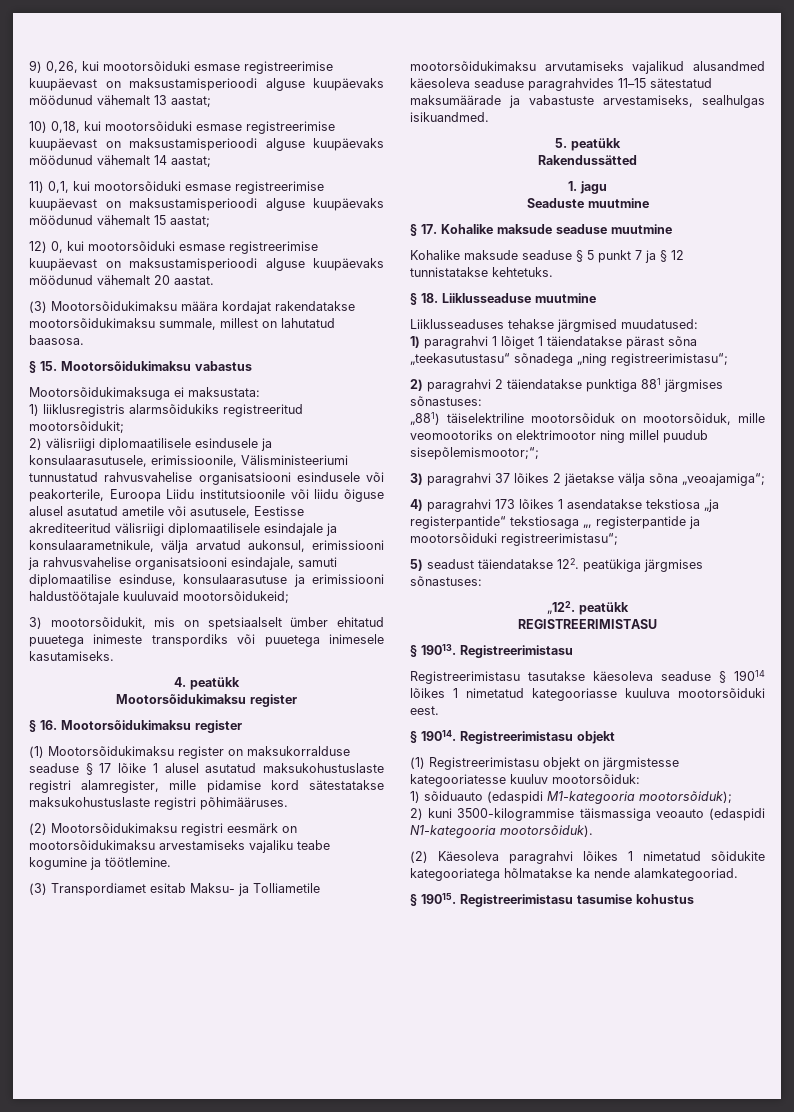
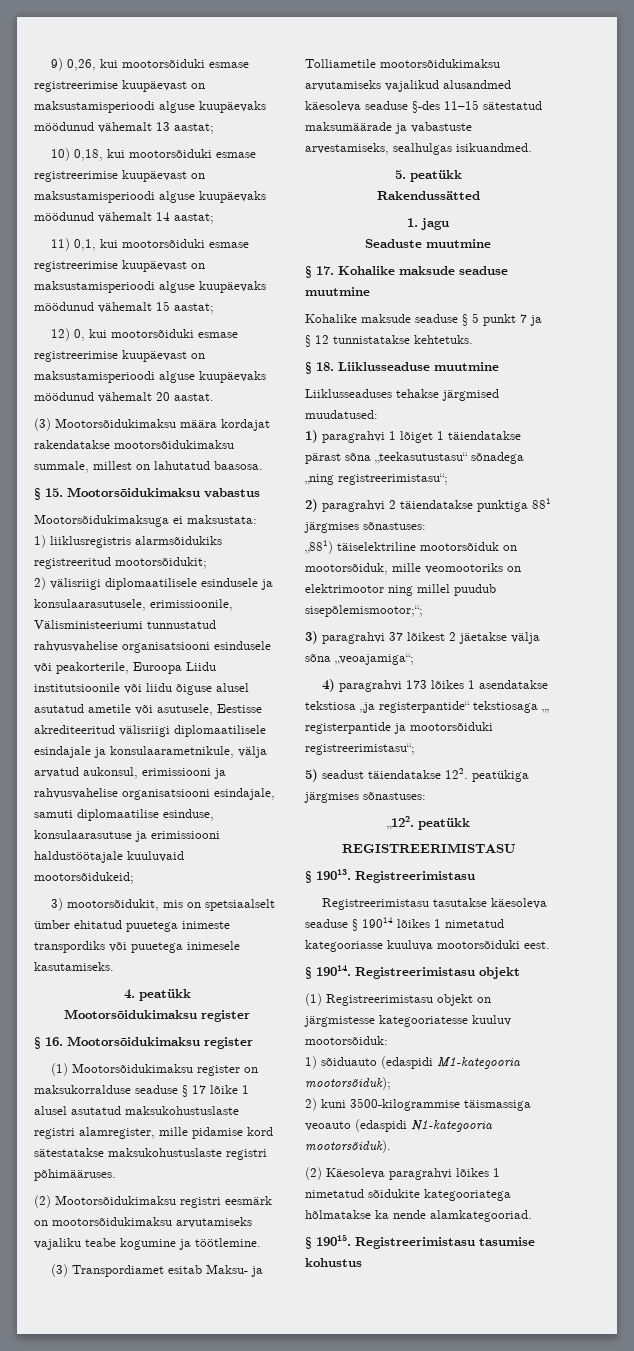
- (2) Mootorsõidukimaksu registri eesmärk on mootorsõidukimaksu arvestamiseks vajaliku teabe kogumine ja töötlemine.
+ (2) Mootorsõidukimaksu registri eesmärk on mootorsõidukimaksu arvutamiseks vajaliku teabe kogumine ja töötlemine.
- (3) Transpordiamet esitab Maksu- ja Tolliametile mootorsõidukimaksu arvutamiseks vajalikud alusandmed käesoleva seaduse paragrahvides 11–15 sätestatud maksumäärade ja vabastuste arvestamiseks, sealhulgas isikuandmed.
+ (3) Transpordiamet esitab Maksu- ja Tolliametile mootorsõidukimaksu arvutamiseks vajalikud alusandmed käesoleva seaduse §-des 11–15 sätestatud maksumäärade ja vabastuste arvestamiseks, sealhulgas isikuandmed.
- 3) paragrahvi 37 lõikes 2 jäetakse välja sõna „veoajamiga“;
+ 3) paragrahvi 37 lõikest 2 jäetakse välja sõna „veoajamiga“;

